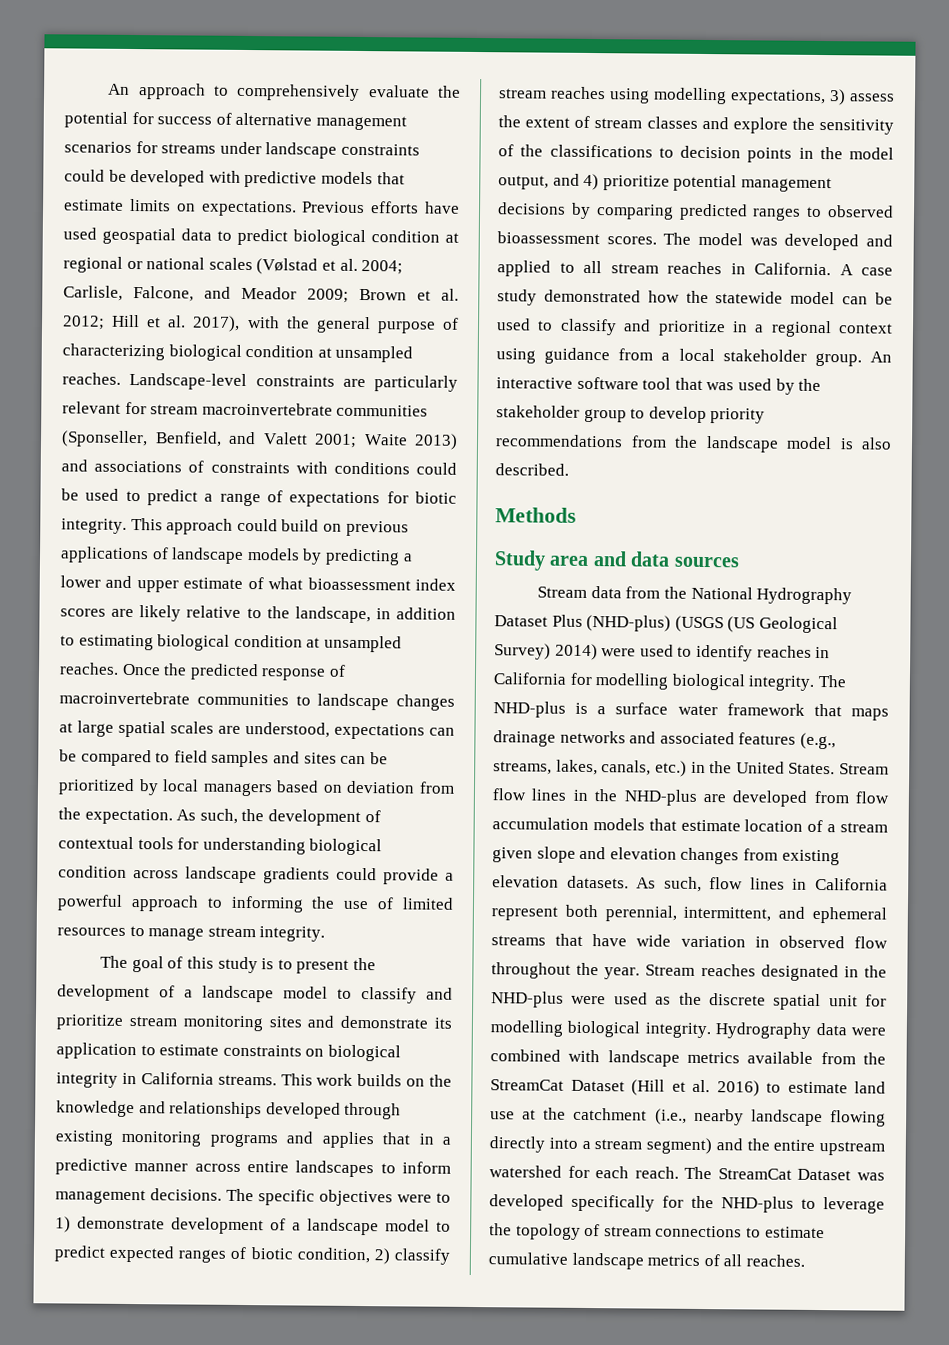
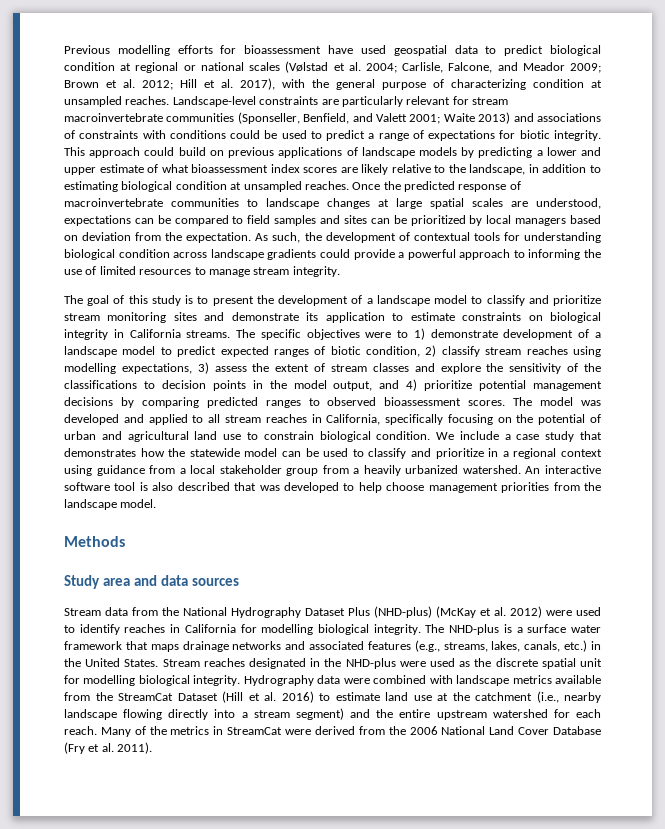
- An approach to comprehensively evaluate the potential for success of alternative management scenarios for streams under landscape constraints could be developed with predictive models that estimate limits on expectations. Previous efforts have used geospatial data to predict biological condition at regional or national scales (Vølstad et al. 2004; Carlisle, Falcone, and Meador 2009; Brown et al. 2012; Hill et al. 2017), with the general purpose of characterizing biological condition at unsampled reaches.
+ Previous modelling efforts for bioassessment have used geospatial data to predict biological condition at regional or national scales (Vølstad et al. 2004; Carlisle, Falcone, and Meador 2009; Brown et al. 2012; Hill et al. 2017), with the general purpose of characterizing condition at unsampled reaches.
- This work builds on the knowledge and relationships developed through existing monitoring programs and applies that in a predictive manner across entire landscapes to inform management decisions.
- The model was developed and applied to all stream reaches in California. A case study demonstrated how the statewide model can be used to classify and prioritize in a regional context using guidance from a local stakeholder group. An interactive software tool that was used by the stakeholder group to develop priority recommendations from the landscape model is also described.
+ The model was developed and applied to all stream reaches in California, specifically focusing on the potential of urban and agricultural land use to constrain biological condition. We include a case study that demonstrates how the statewide model can be used to classify and prioritize in a regional context using guidance from a local stakeholder group from a heavily urbanized watershed. An interactive software tool is also described that was developed to help choose management priorities from the landscape model.
- Stream data from the National Hydrography Dataset Plus (NHD-plus) (USGS (US Geological Survey) 2014) were used to identify reaches in California for modelling biological integrity.
+ Stream data from the National Hydrography Dataset Plus (NHD-plus) (McKay et al. 2012) were used to identify reaches in California for modelling biological integrity.
- Stream flow lines in the NHD-plus are developed from flow accumulation models that estimate location of a stream given slope and elevation changes from existing elevation datasets. As such, flow lines in California represent both perennial, intermittent, and ephemeral streams that have wide variation in observed flow throughout the year. Stream reaches designated in the NHD-plus were used as the discrete spatial unit for modelling biological integrity.
+ Stream reaches designated in the NHD-plus were used as the discrete spatial unit for modelling biological integrity.
- The StreamCat Dataset was developed specifically for the NHD-plus to leverage the topology of stream connections to estimate cumulative landscape metrics of all reaches.
+ Many of the metrics in StreamCat were derived from the 2006 National Land Cover Database (Fry et al. 2011).

